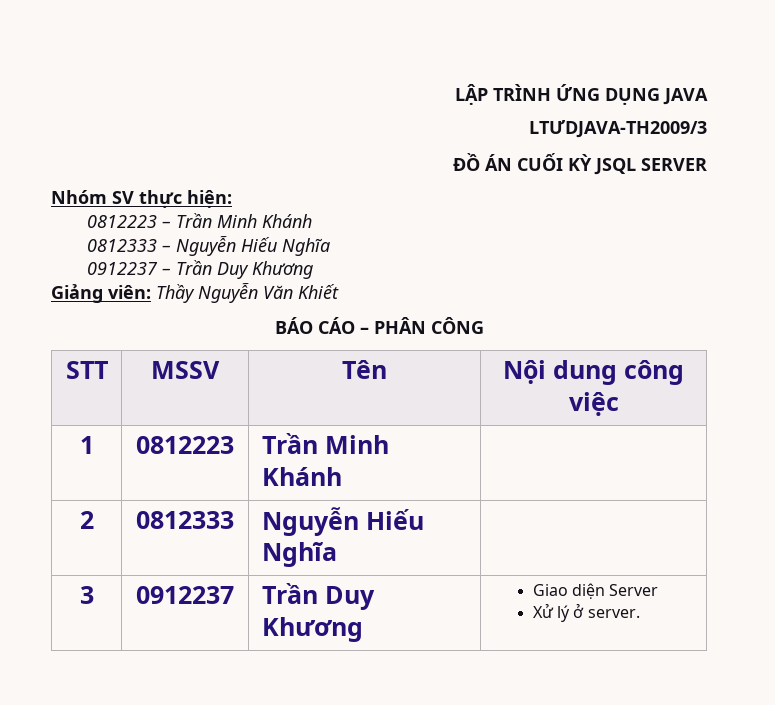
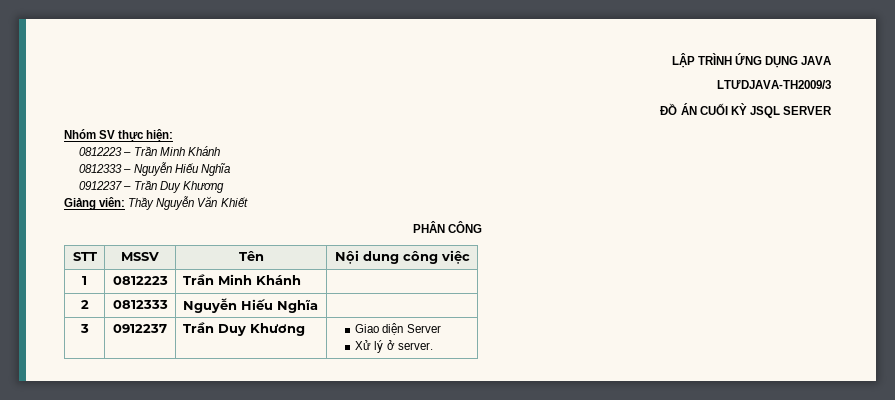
- BÁO CÁO – PHÂN CÔNG
+ PHÂN CÔNG

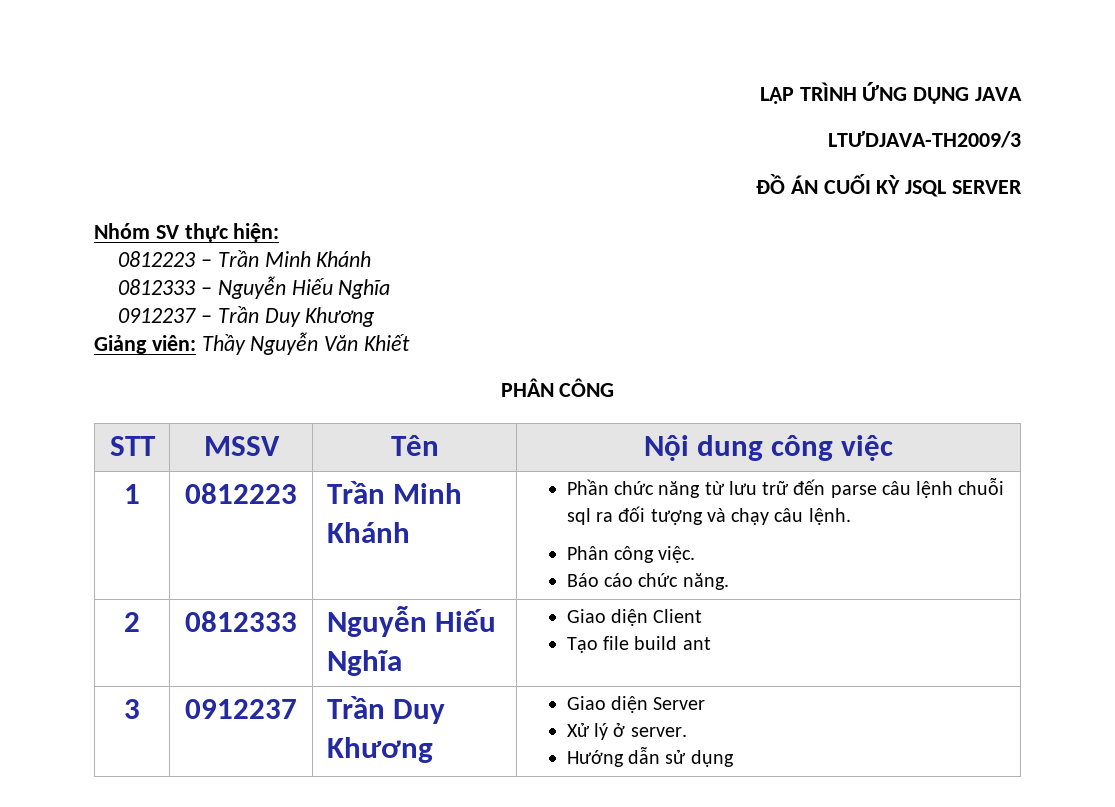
- 1 | 0812223 | Trần Minh Khánh |
+ 1 | 0812223 | Trần Minh Khánh | Phần chức năng từ lưu trữ đến parse câu lệnh chuỗi sql ra đối tượng và chạy câu lệnh.
+ Phân công việc.
+ Báo cáo chức năng.
- 2 | 0812333 | Nguyễn Hiếu Nghĩa |
+ 2 | 0812333 | Nguyễn Hiếu Nghĩa | Giao diện Client
+ Tạo file build ant
  3 | 0912237 | Trần Duy Khương | Giao diện Server
  Xử lý ở server.
+ Hướng dẫn sử dụng

